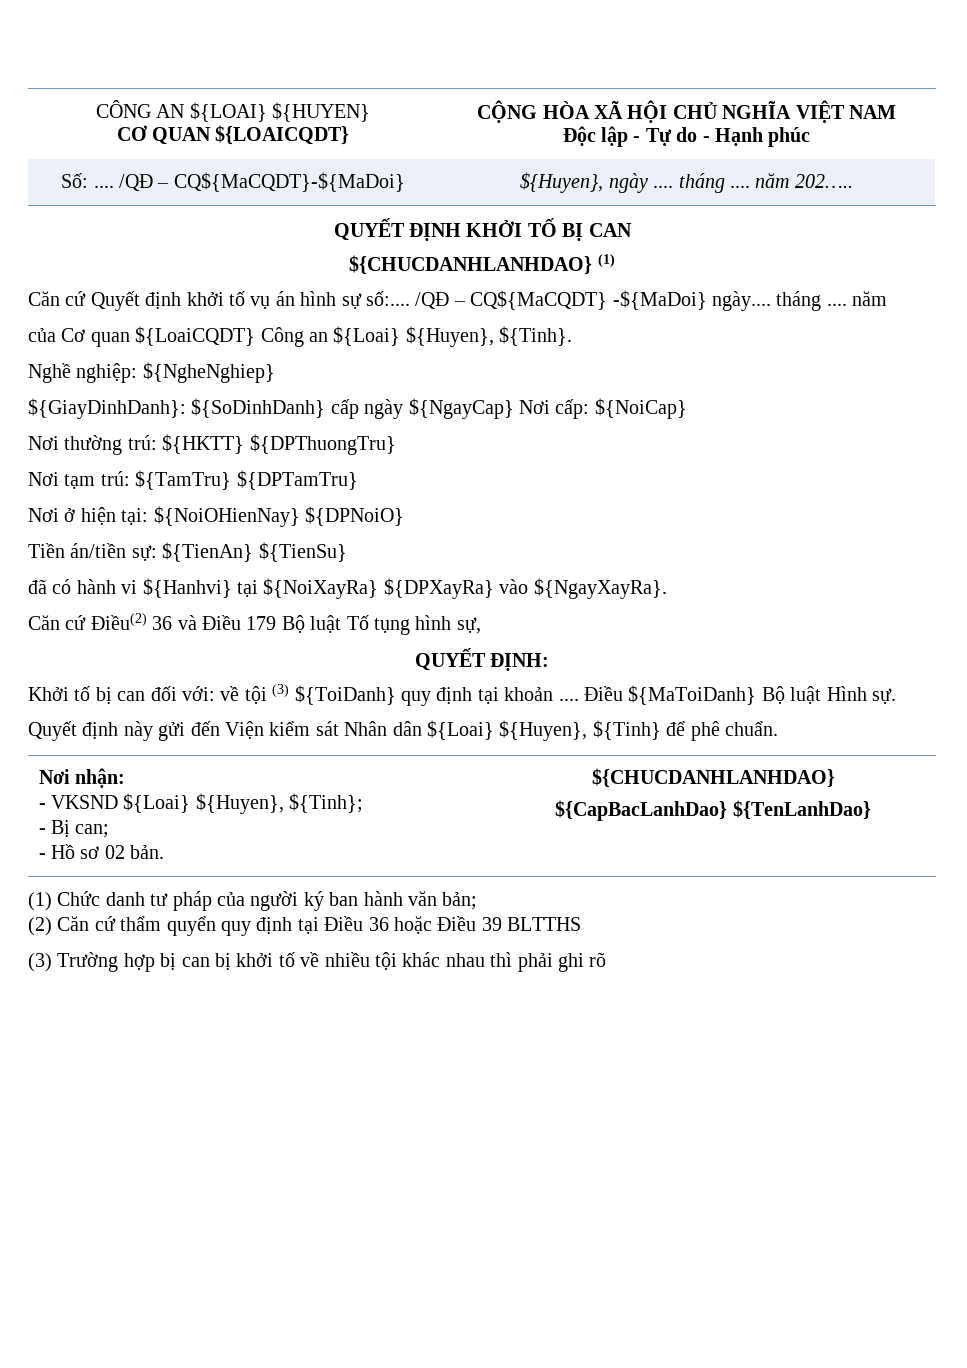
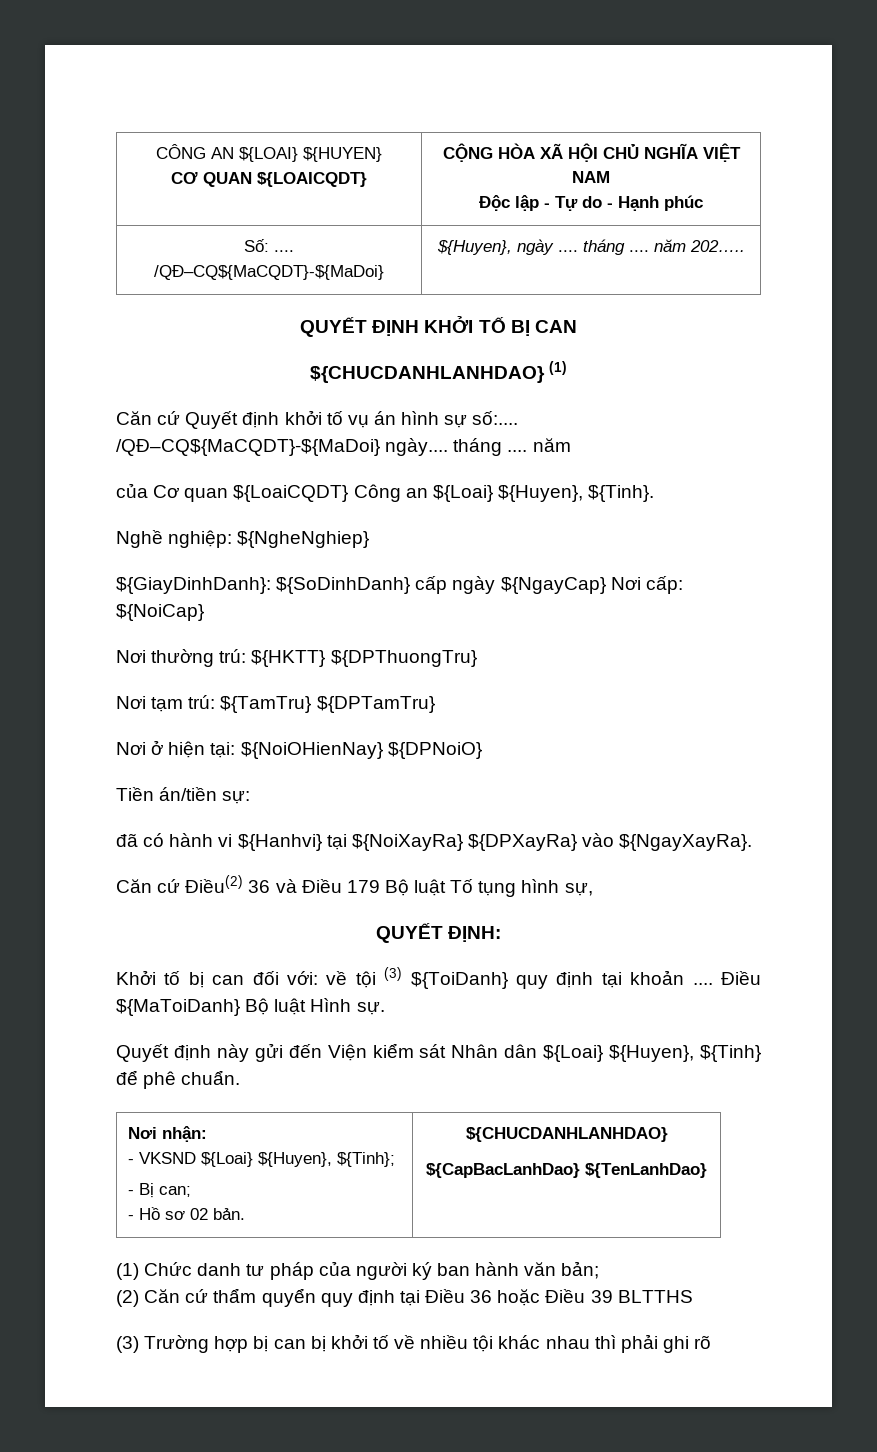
- Số: .... /QĐ – CQ${MaCQDT}-${MaDoi} | ${Huyen}, ngày .... tháng .... năm 202…..
+ Số: .... /QĐ–CQ${MaCQDT}-${MaDoi} | ${Huyen}, ngày .... tháng .... năm 202…..
- /QĐ – CQ${MaCQDT} -${MaDoi} ngày.... tháng .... năm
+ /QĐ–CQ${MaCQDT}-${MaDoi} ngày.... tháng .... năm
- Tiền án/tiền sự: ${TienAn} ${TienSu}
+ Tiền án/tiền sự:

